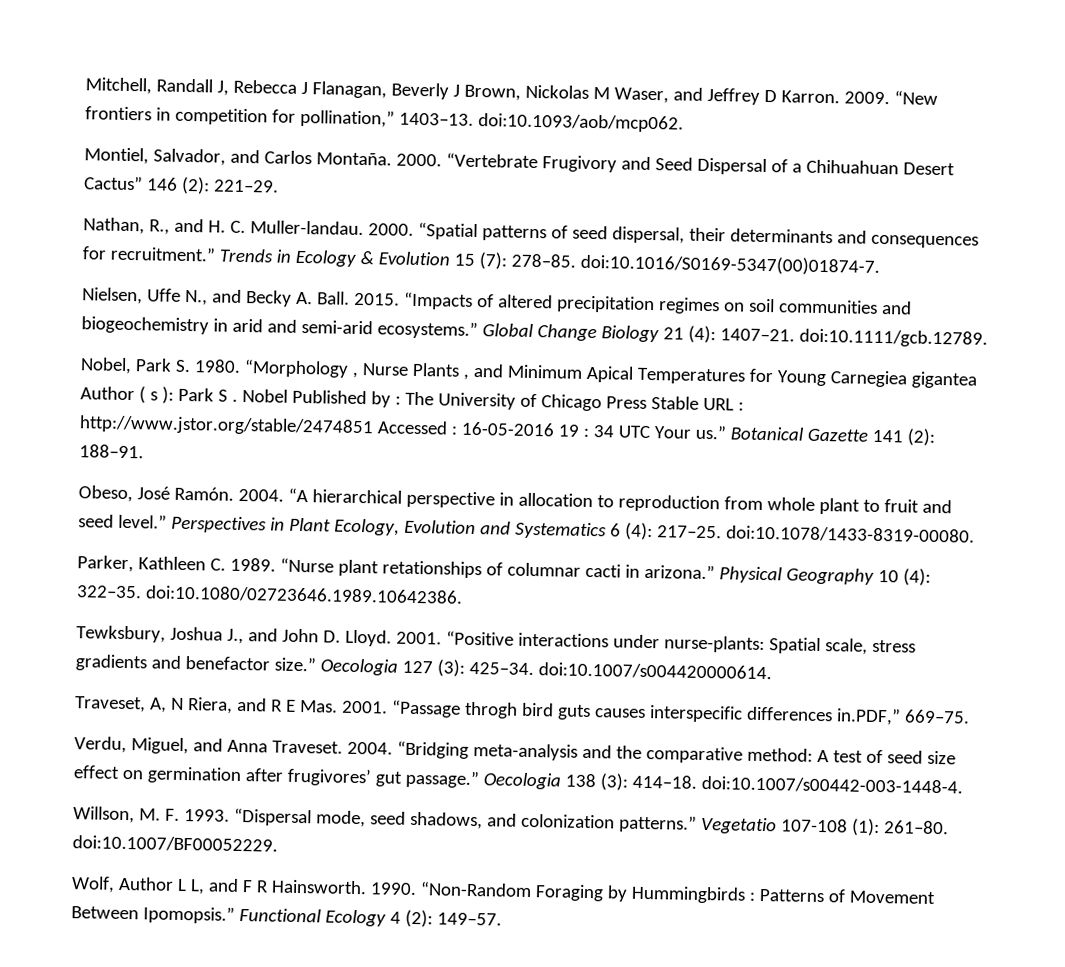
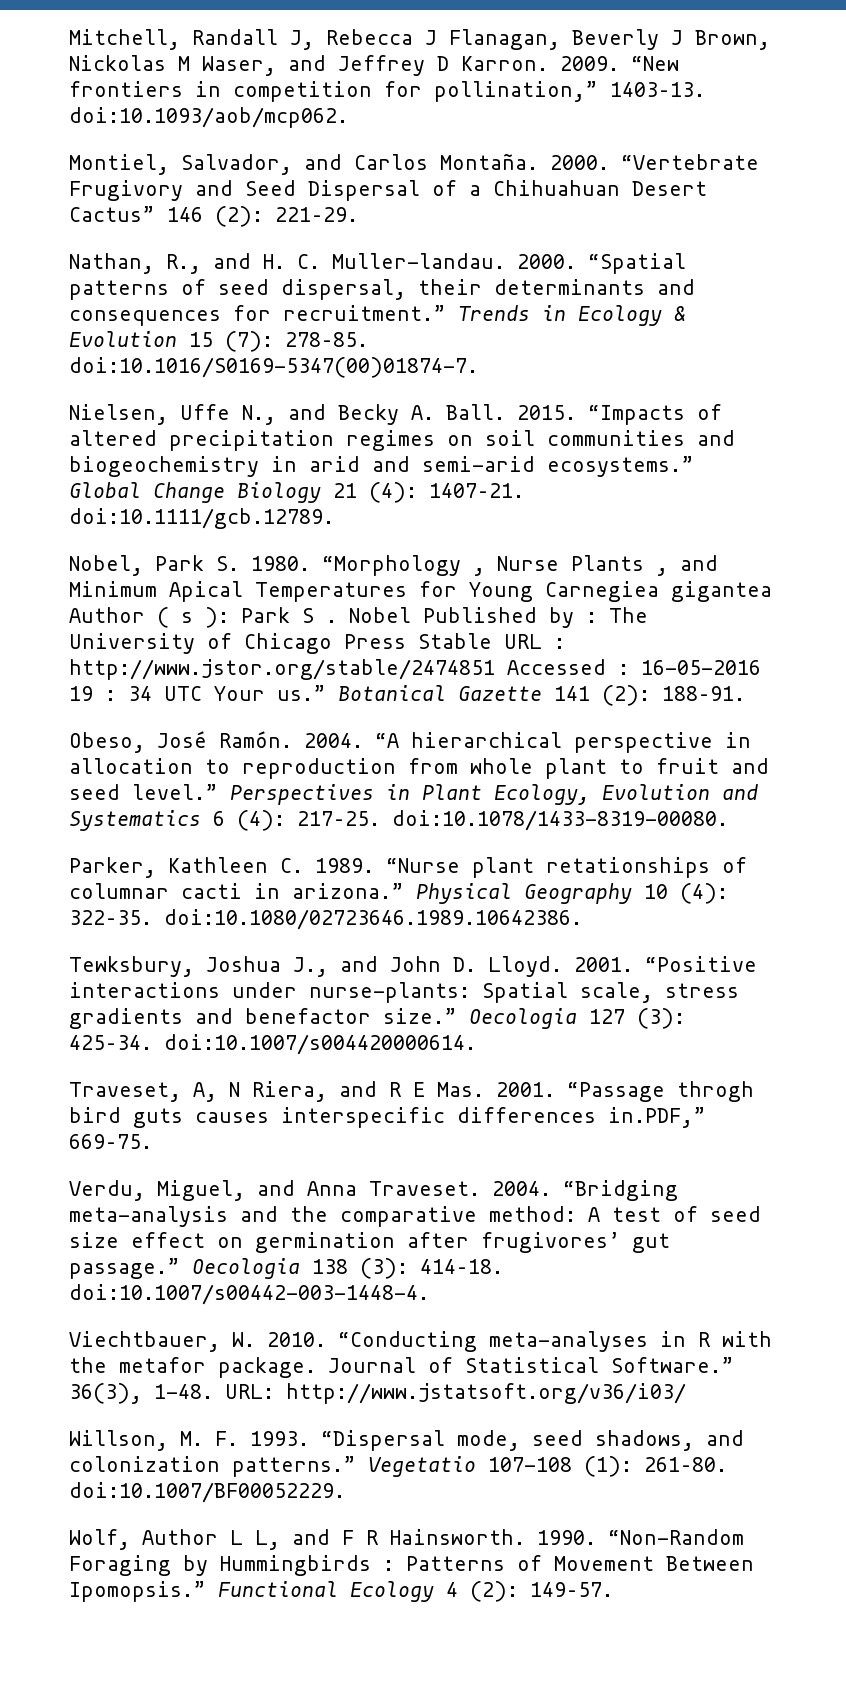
+ Viechtbauer, W. 2010. “Conducting meta-analyses in R with the metafor package. Journal of Statistical Software.” 36(3), 1-48. URL: http://www.jstatsoft.org/v36/i03/

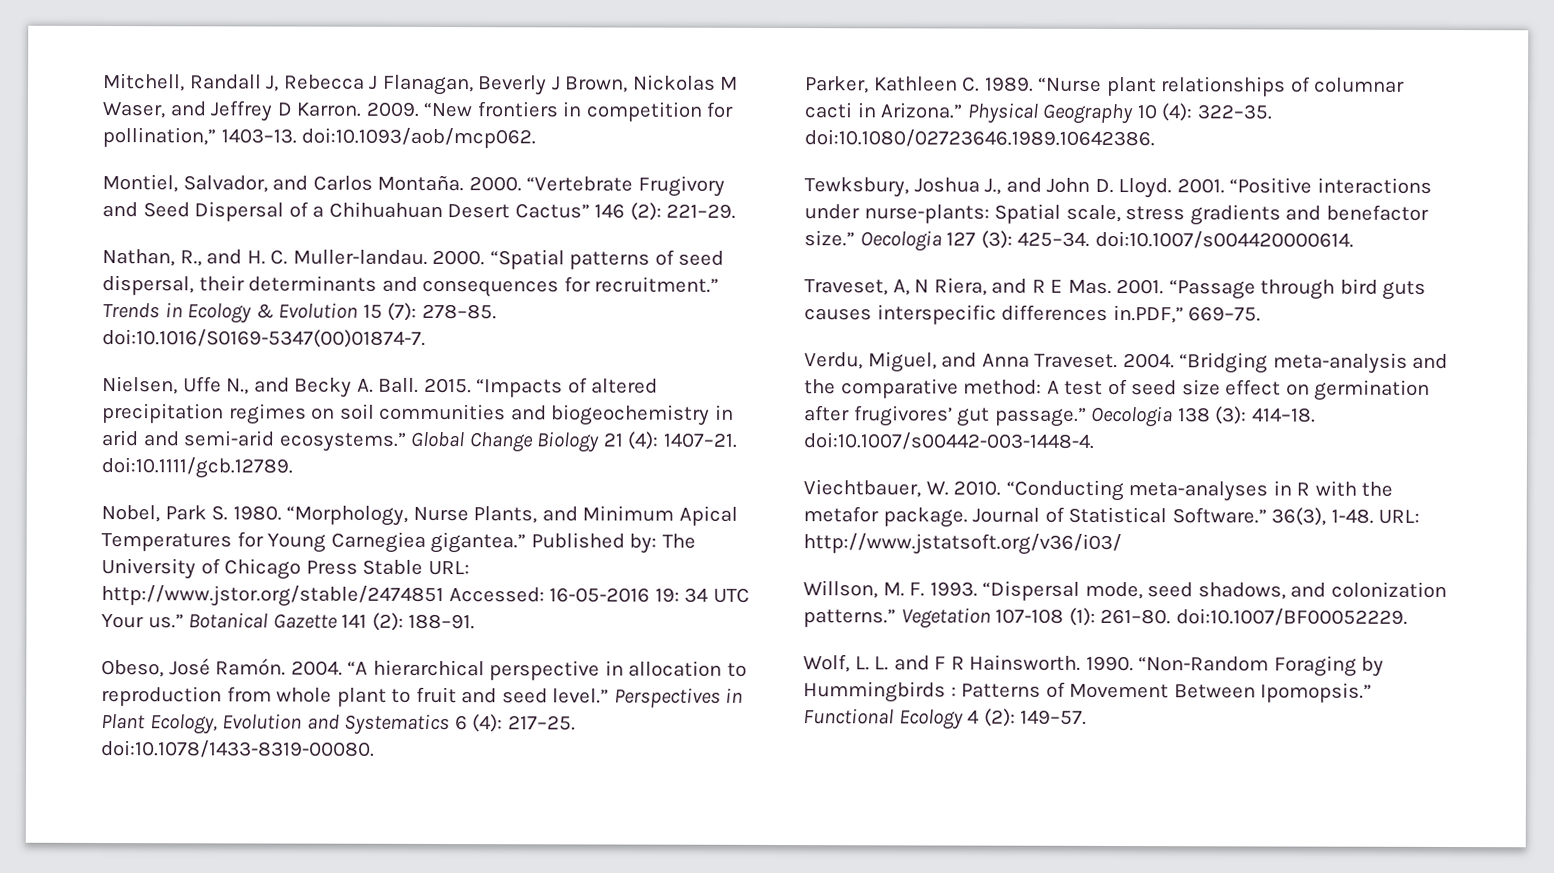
- “Morphology , Nurse Plants , and Minimum Apical Temperatures for Young Carnegiea gigantea Author ( s ): Park S . Nobel Published by : The University of Chicago Press Stable URL : http://www.jstor.org/stable/2474851 Accessed : 16-05-2016 19 : 34 UTC Your us.”
+ “Morphology, Nurse Plants, and Minimum Apical Temperatures for Young Carnegiea gigantea.” Published by: The University of Chicago Press Stable URL: http://www.jstor.org/stable/2474851 Accessed: 16-05-2016 19: 34 UTC Your us.”
- “Nurse plant retationships of columnar cacti in arizona.”
+ “Nurse plant relationships of columnar cacti in Arizona.”
- “Passage throgh bird guts causes interspecific differences in.PDF,” 669–75.
+ “Passage through bird guts causes interspecific differences in.PDF,” 669–75.
- Vegetatio 107-108 (1): 261–80. doi:10.1007/BF00052229.
+ Vegetation 107-108 (1): 261–80. doi:10.1007/BF00052229.
- Wolf, Author L L, and F R Hainsworth.
+ Wolf, L. L. and F R Hainsworth.

